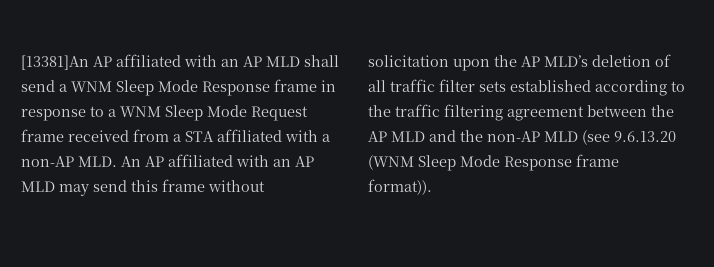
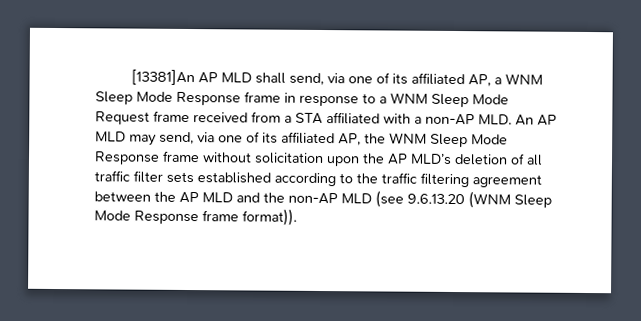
- [13381]An AP affiliated with an AP MLD shall send a WNM Sleep Mode Response frame in response to a WNM Sleep Mode Request frame received from a STA affiliated with a non-AP MLD. An AP affiliated with an AP MLD may send this frame without solicitation upon the AP MLD’s deletion of all traffic filter sets established according to the traffic filtering agreement between the AP MLD and the non-AP MLD (see 9.6.13.20 (WNM Sleep Mode Response frame format)).
+ [13381]An AP MLD shall send, via one of its affiliated AP, a WNM Sleep Mode Response frame in response to a WNM Sleep Mode Request frame received from a STA affiliated with a non-AP MLD. An AP MLD may send, via one of its affiliated AP, the WNM Sleep Mode Response frame without solicitation upon the AP MLD’s deletion of all traffic filter sets established according to the traffic filtering agreement between the AP MLD and the non-AP MLD (see 9.6.13.20 (WNM Sleep Mode Response frame format)).

